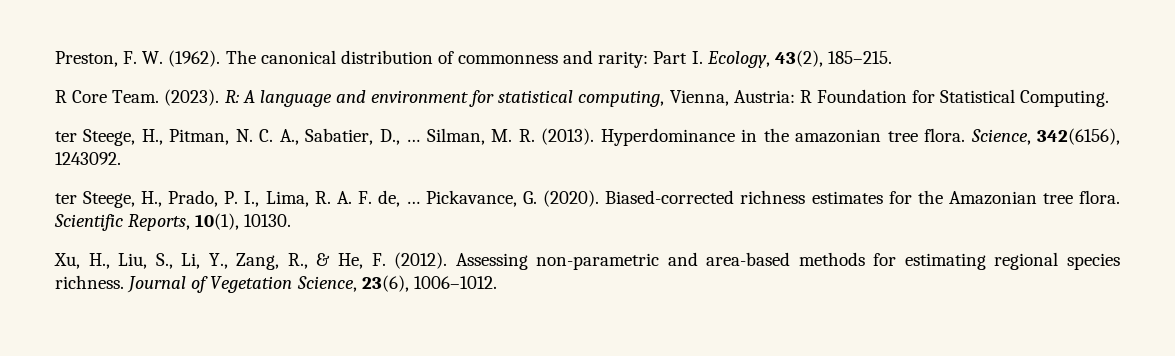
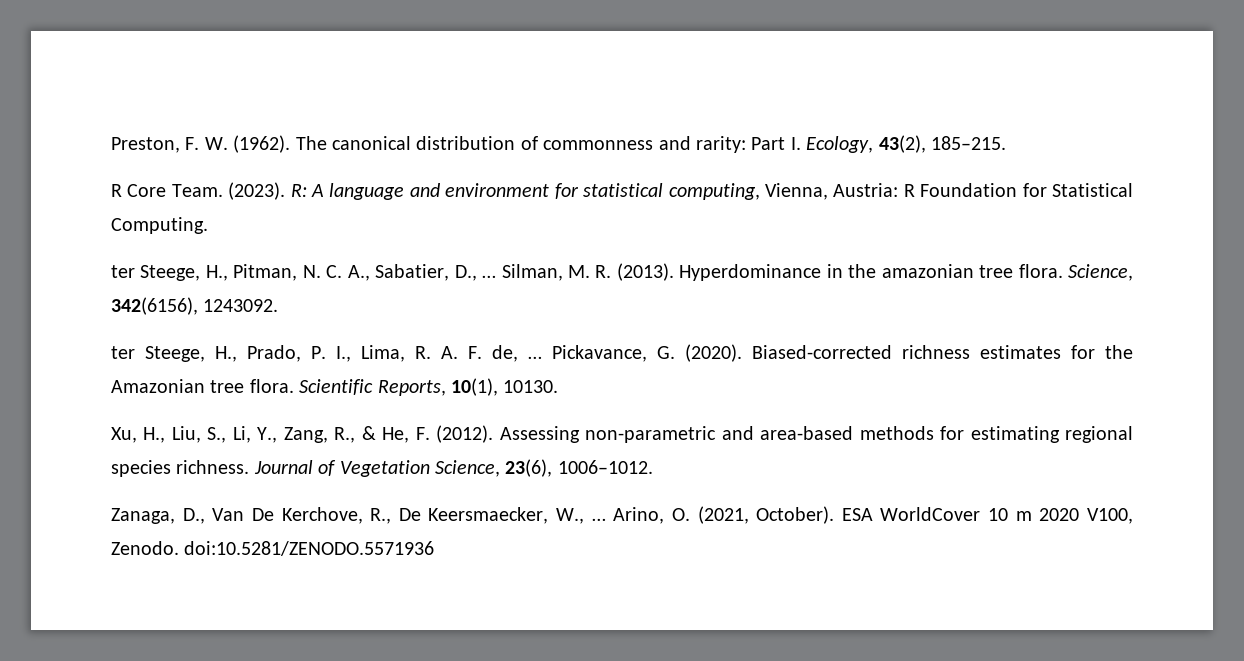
+ Zanaga, D., Van De Kerchove, R., De Keersmaecker, W., … Arino, O. (2021, October). ESA WorldCover 10 m 2020 V100, Zenodo. doi:10.5281/ZENODO.5571936

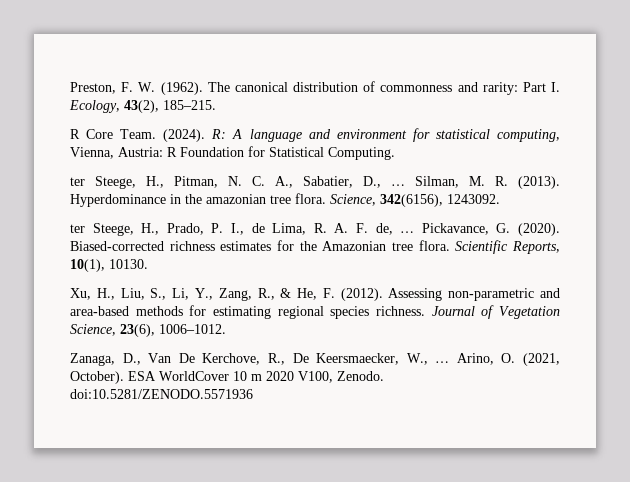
- (2023).
+ (2024).
- ter Steege, H., Prado, P. I., Lima, R. A. F. de, …
+ ter Steege, H., Prado, P. I., de Lima, R. A. F. de, …

